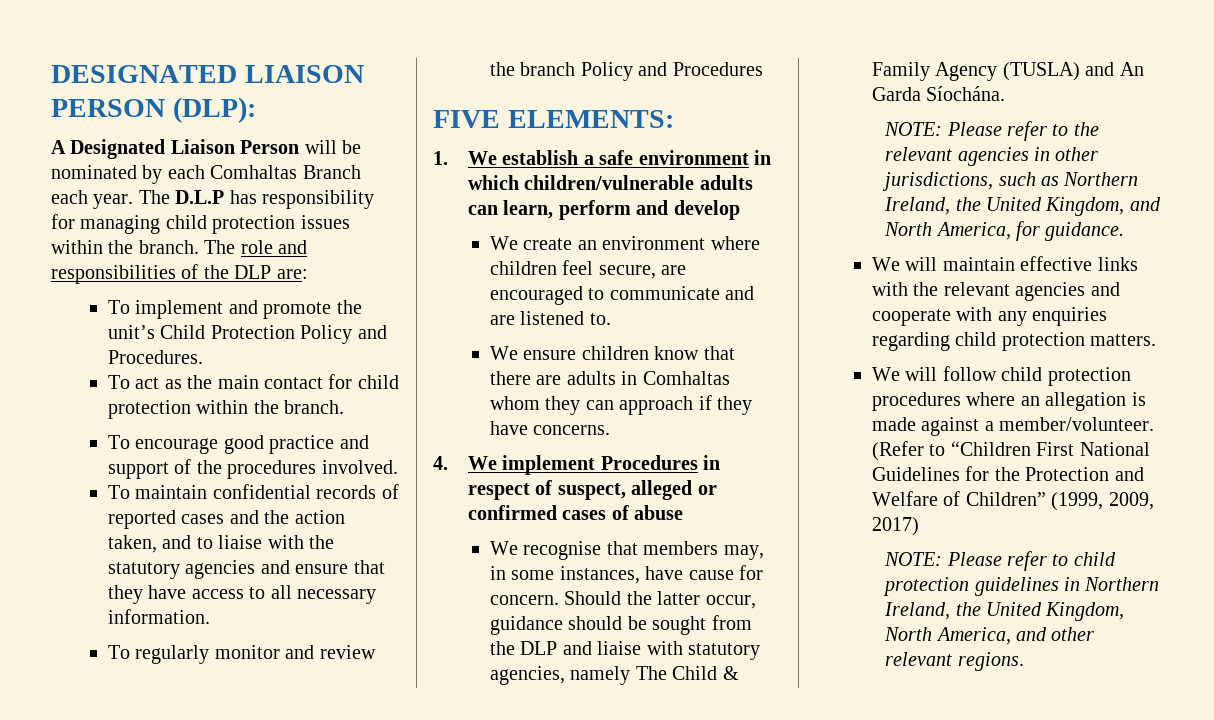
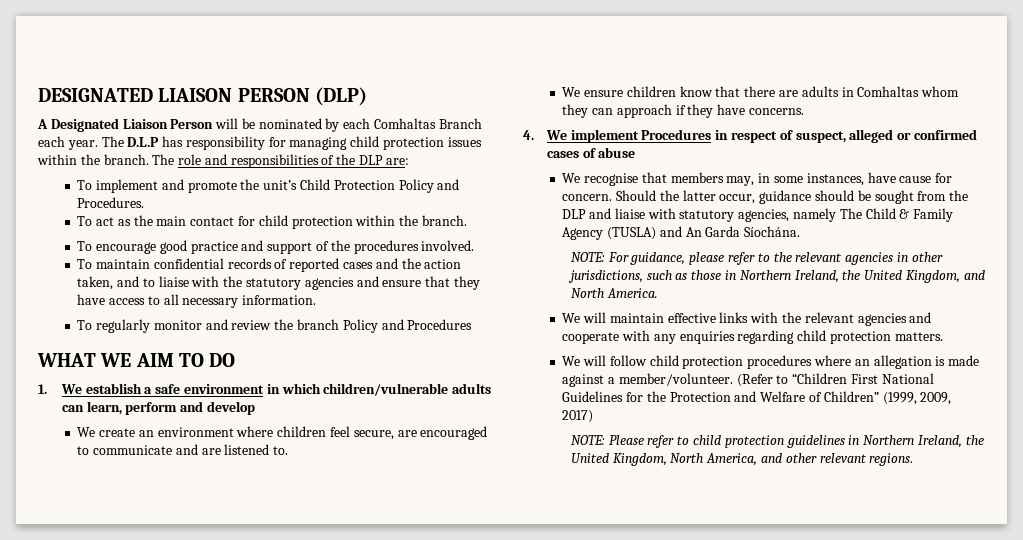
- DESIGNATED LIAISON PERSON (DLP):
+ DESIGNATED LIAISON PERSON (DLP)
- FIVE ELEMENTS:
+ WHAT WE AIM TO DO
- NOTE: Please refer to the relevant agencies in other jurisdictions, such as Northern Ireland, the United Kingdom, and North America, for guidance.
+ NOTE: For guidance, please refer to the relevant agencies in other jurisdictions, such as those in Northern Ireland, the United Kingdom, and North America.

